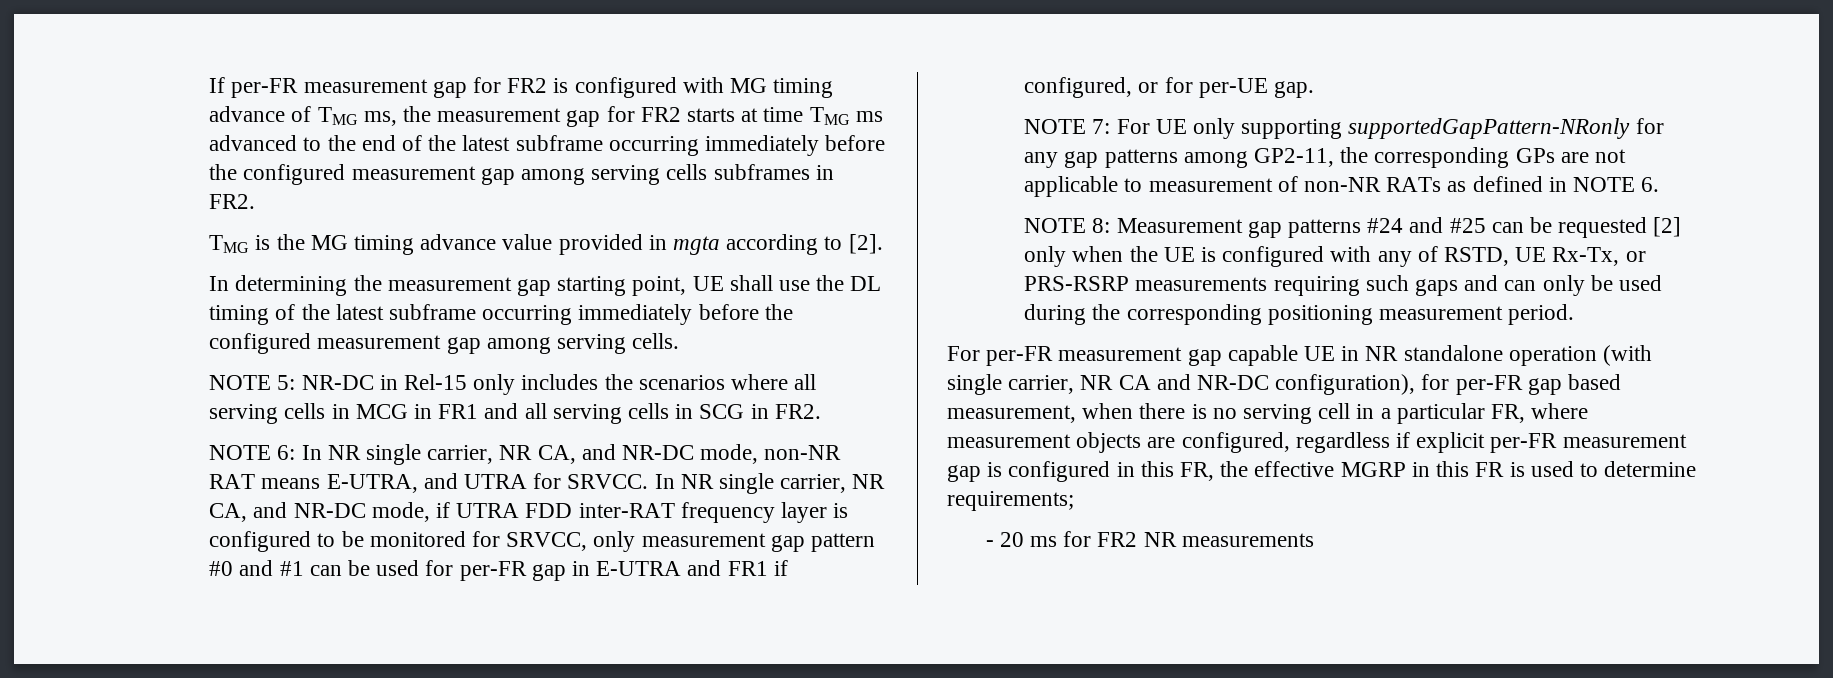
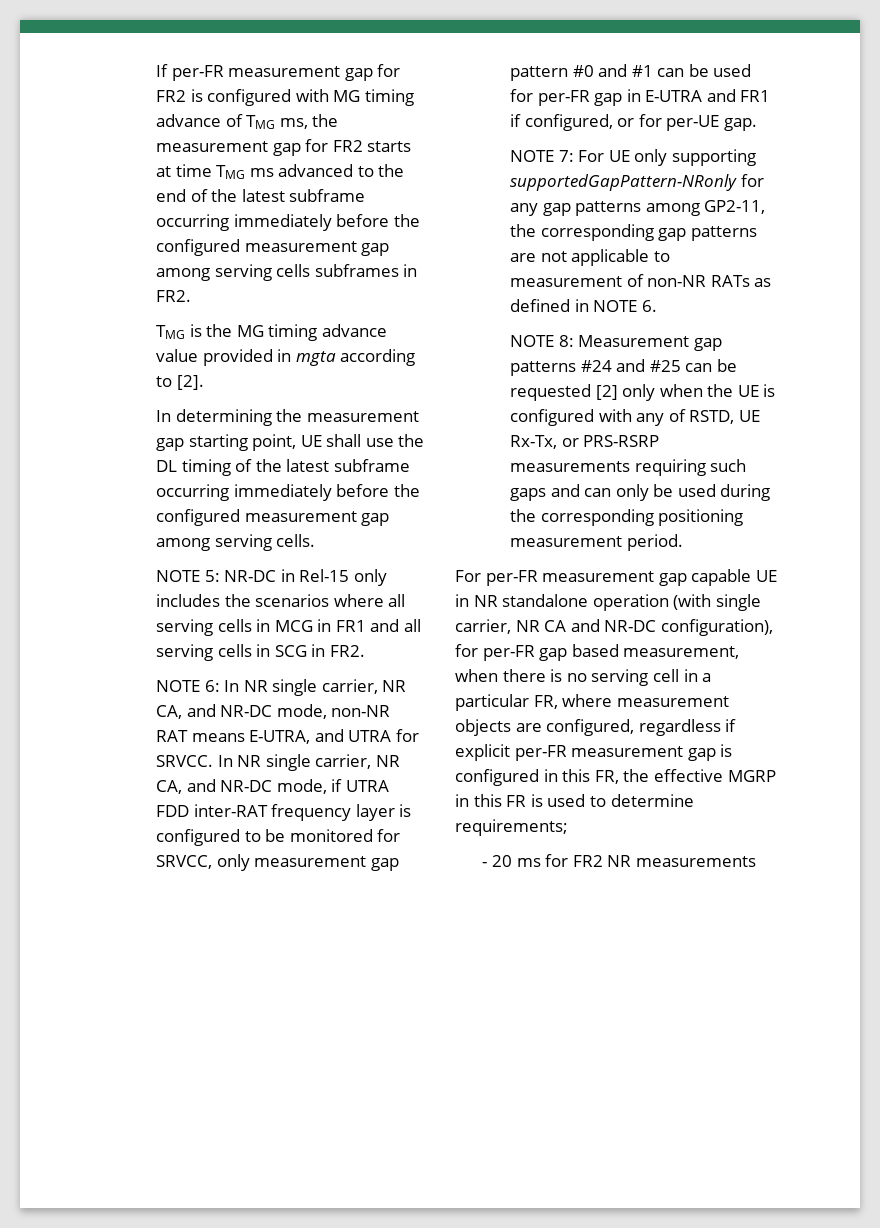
- NOTE 7: For UE only supporting supportedGapPattern-NRonly for any gap patterns among GP2-11, the corresponding GPs are not applicable to measurement of non-NR RATs as defined in NOTE 6.
+ NOTE 7: For UE only supporting supportedGapPattern-NRonly for any gap patterns among GP2-11, the corresponding gap patterns are not applicable to measurement of non-NR RATs as defined in NOTE 6.

